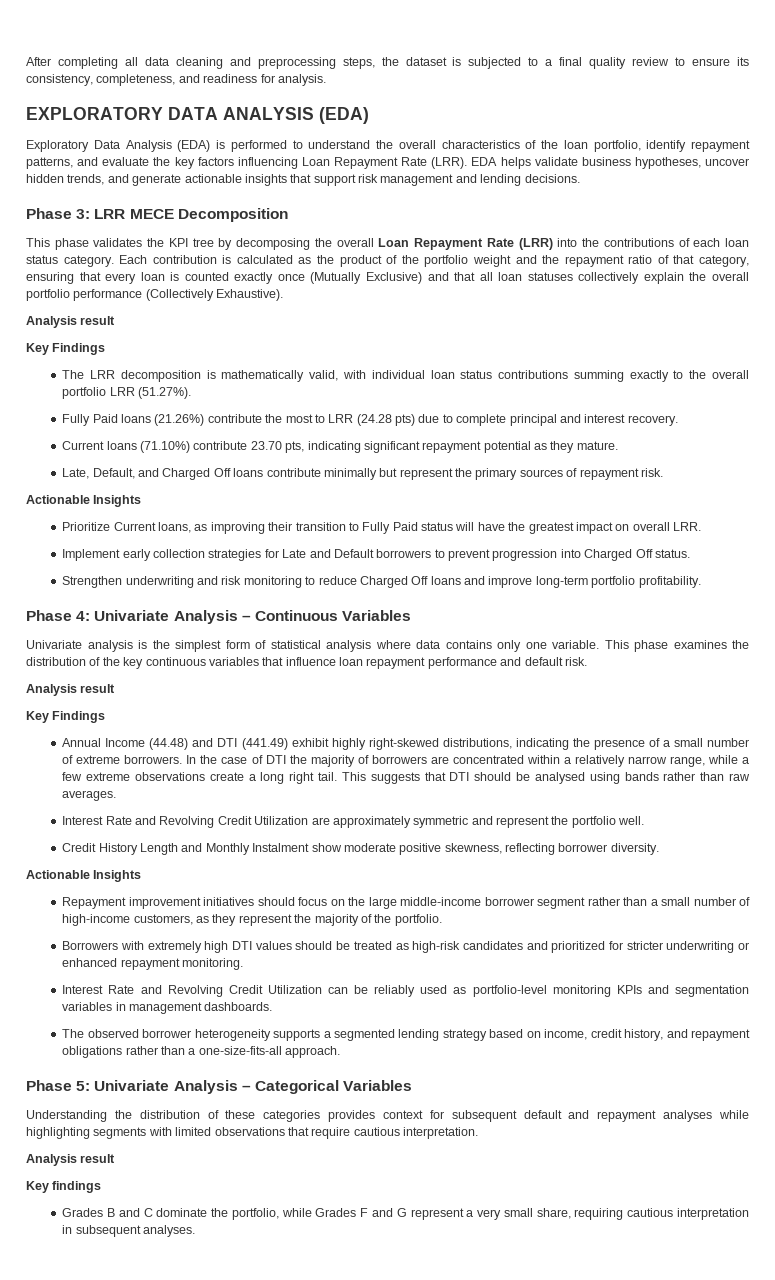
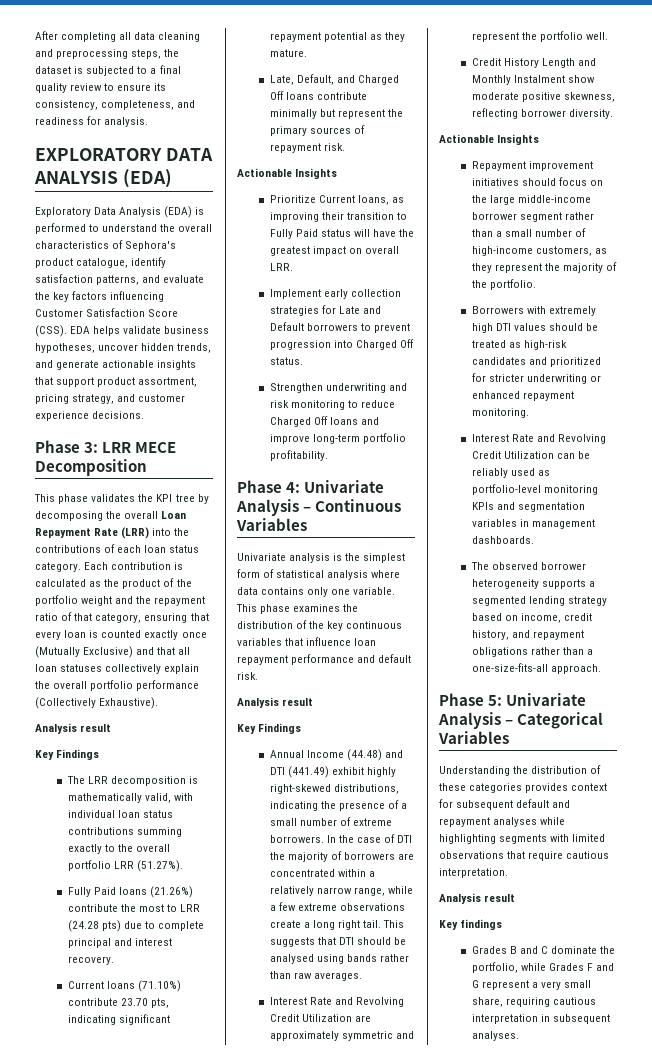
- Exploratory Data Analysis (EDA) is performed to understand the overall characteristics of the loan portfolio, identify repayment patterns, and evaluate the key factors influencing Loan Repayment Rate (LRR).
+ Exploratory Data Analysis (EDA) is performed to understand the overall characteristics of Sephora's product catalogue, identify satisfaction patterns, and evaluate the key factors influencing Customer Satisfaction Score (CSS).
- EDA helps validate business hypotheses, uncover hidden trends, and generate actionable insights that support risk management and lending decisions.
+ EDA helps validate business hypotheses, uncover hidden trends, and generate actionable insights that support product assortment, pricing strategy, and customer experience decisions.

